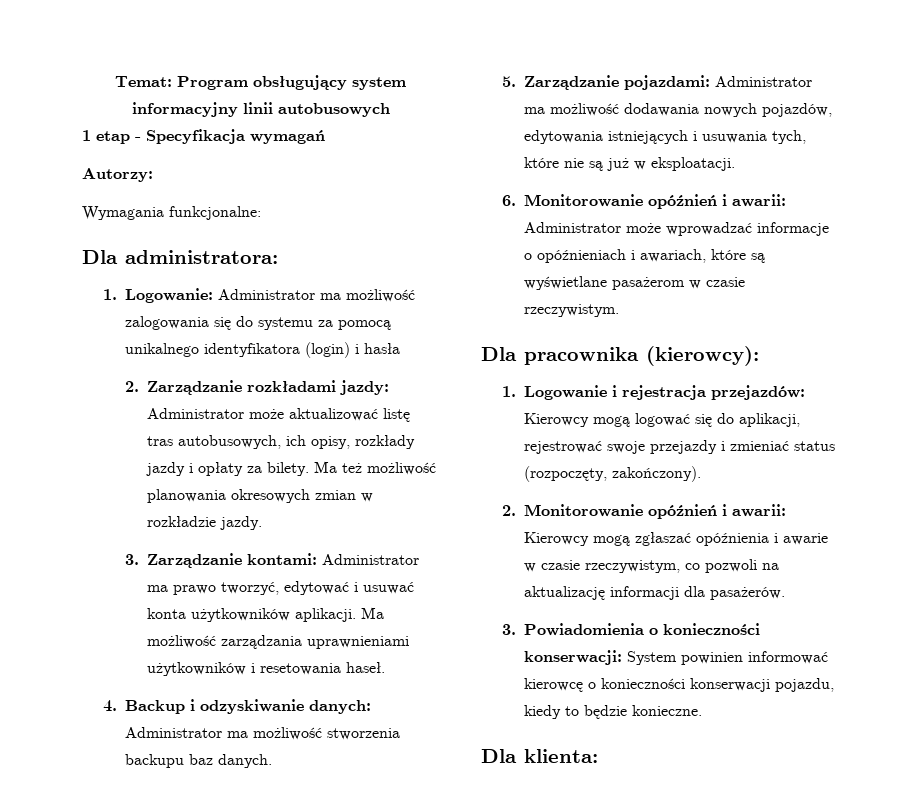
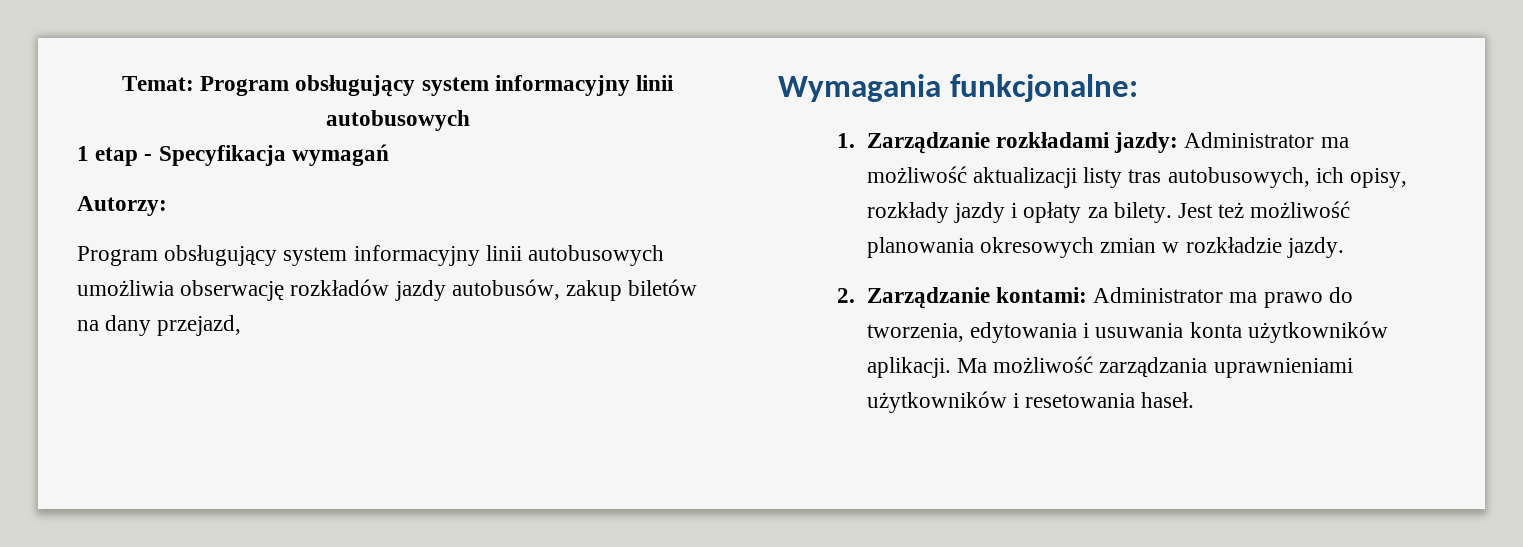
+ Program obsługujący system informacyjny linii autobusowych umożliwia obserwację rozkładów jazdy autobusów, zakup biletów na dany przejazd,
  Wymagania funkcjonalne:
- Dla administratora:
- 1. Logowanie: Administrator ma możliwość zalogowania się do systemu za pomocą unikalnego identyfikatora (login) i hasła
- 2. Zarządzanie rozkładami jazdy: Administrator może aktualizować listę tras autobusowych, ich opisy, rozkłady jazdy i opłaty za bilety.
+ 1. Zarządzanie rozkładami jazdy: Administrator ma możliwość aktualizacji listy tras autobusowych, ich opisy, rozkłady jazdy i opłaty za bilety.
- Ma też możliwość planowania okresowych zmian w rozkładzie jazdy.
+ Jest też możliwość planowania okresowych zmian w rozkładzie jazdy.
- 3. Zarządzanie kontami: Administrator ma prawo tworzyć, edytować i usuwać konta użytkowników aplikacji.
+ 2. Zarządzanie kontami: Administrator ma prawo do tworzenia, edytowania i usuwania konta użytkowników aplikacji.
- 4. Backup i odzyskiwanie danych: Administrator ma możliwość stworzenia backupu baz danych.
- 5. Zarządzanie pojazdami: Administrator ma możliwość dodawania nowych pojazdów, edytowania istniejących i usuwania tych, które nie są już w eksploatacji.
- 6. Monitorowanie opóźnień i awarii: Administrator może wprowadzać informacje o opóźnieniach i awariach, które są wyświetlane pasażerom w czasie rzeczywistym.
- Dla pracownika (kierowcy):
- 1. Logowanie i rejestracja przejazdów: Kierowcy mogą logować się do aplikacji, rejestrować swoje przejazdy i zmieniać status (rozpoczęty, zakończony).
- 2. Monitorowanie opóźnień i awarii: Kierowcy mogą zgłaszać opóźnienia i awarie w czasie rzeczywistym, co pozwoli na aktualizację informacji dla pasażerów.
- 3. Powiadomienia o konieczności konserwacji: System powinien informować kierowcę o konieczności konserwacji pojazdu, kiedy to będzie konieczne.
- Dla klienta:

